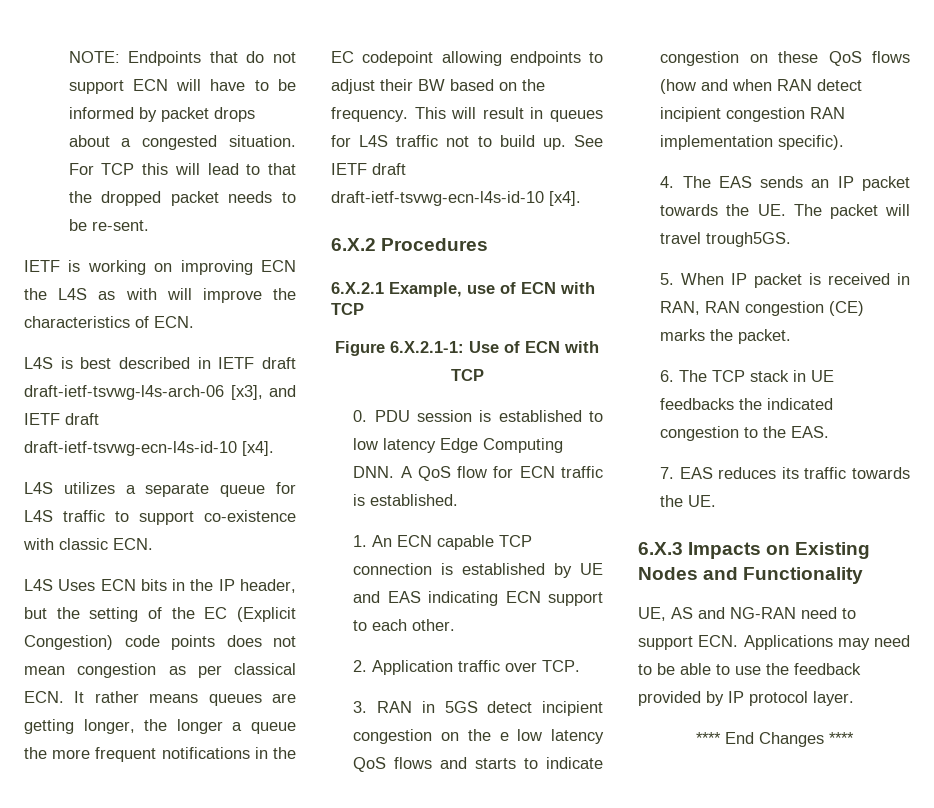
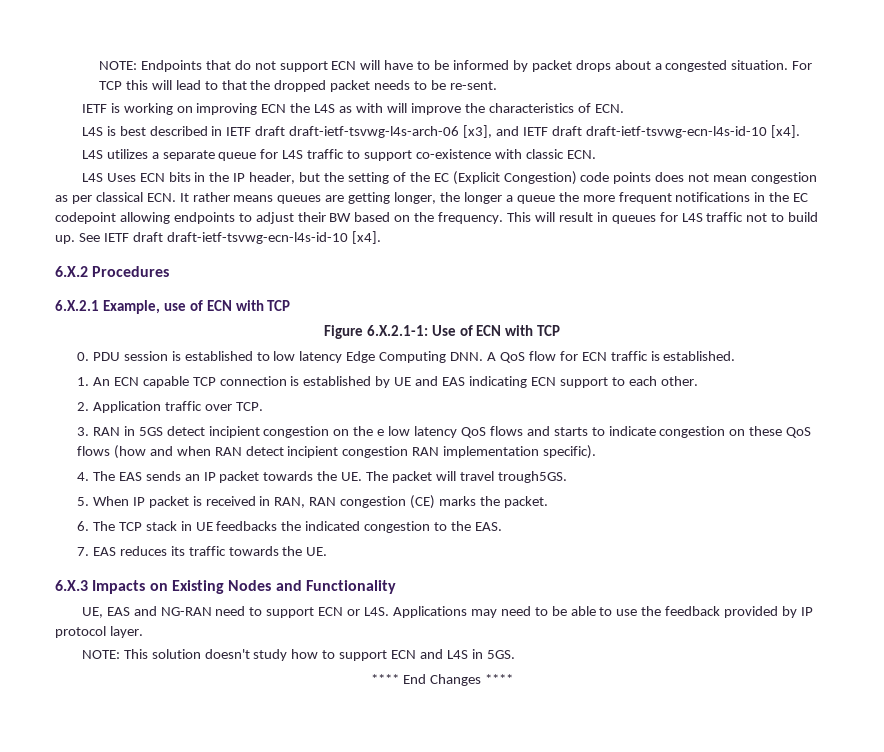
- UE, AS and NG-RAN need to support ECN. Applications may need to be able to use the feedback provided by IP protocol layer.
+ UE, EAS and NG-RAN need to support ECN or L4S. Applications may need to be able to use the feedback provided by IP protocol layer.
+ NOTE: This solution doesn't study how to support ECN and L4S in 5GS.

